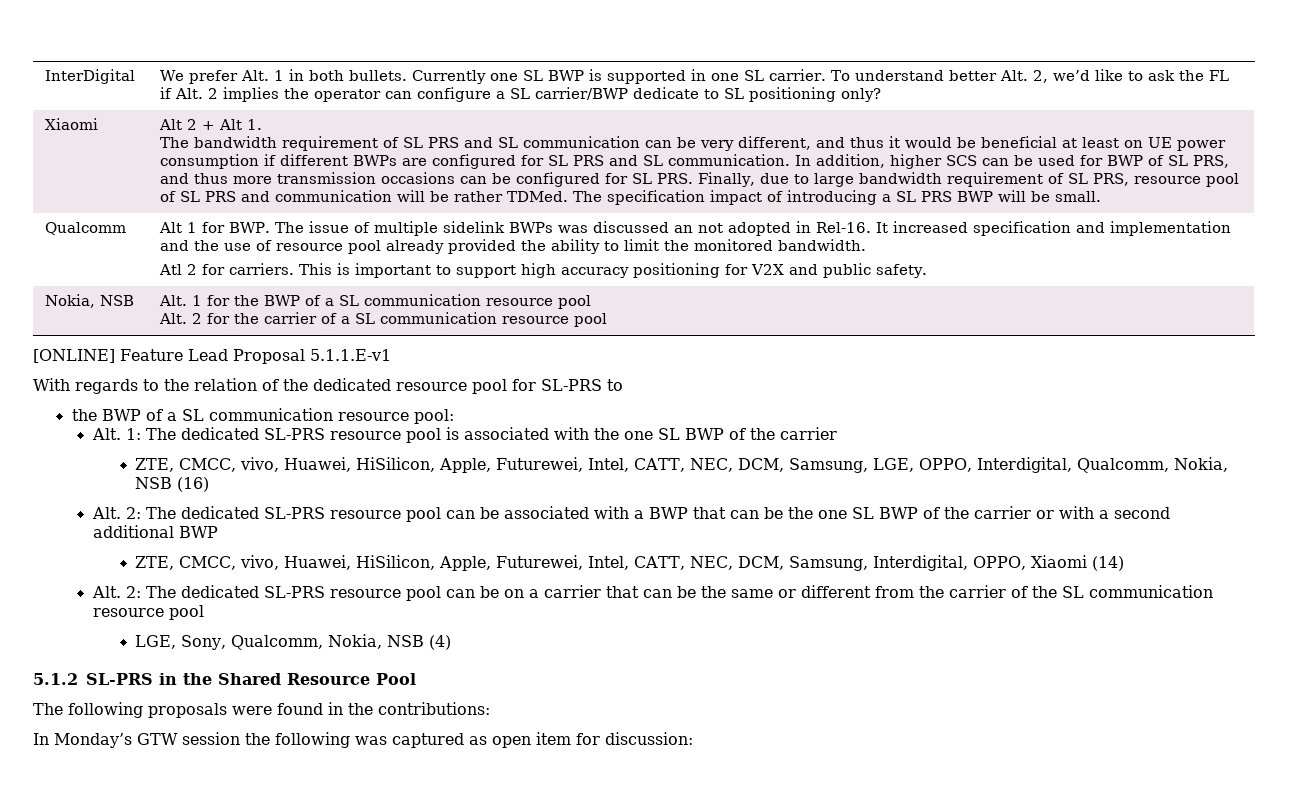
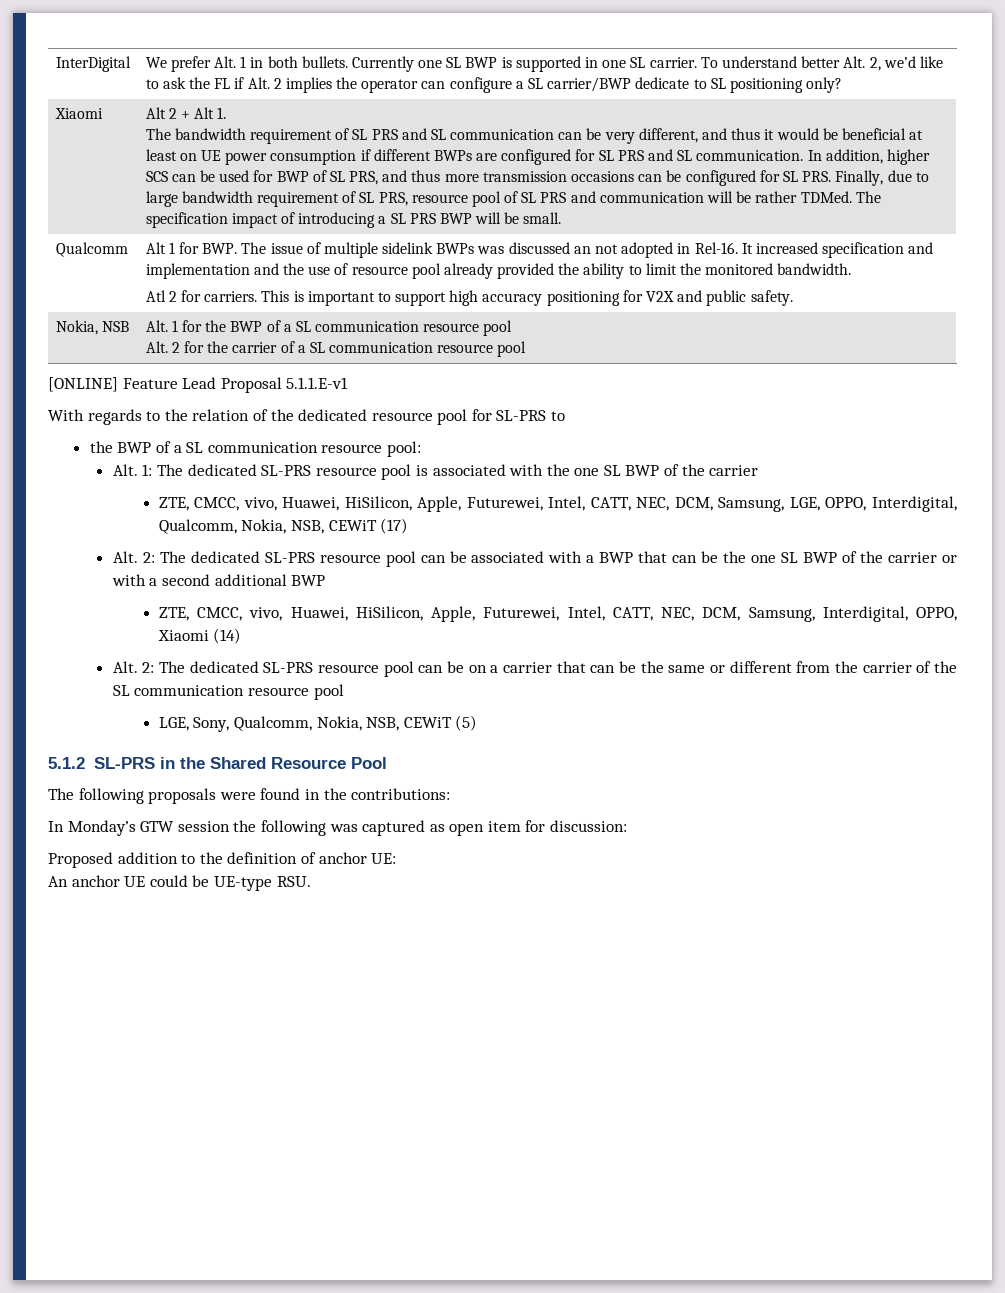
- ZTE, CMCC, vivo, Huawei, HiSilicon, Apple, Futurewei, Intel, CATT, NEC, DCM, Samsung, LGE, OPPO, Interdigital, Qualcomm, Nokia, NSB (16)
+ ZTE, CMCC, vivo, Huawei, HiSilicon, Apple, Futurewei, Intel, CATT, NEC, DCM, Samsung, LGE, OPPO, Interdigital, Qualcomm, Nokia, NSB, CEWiT (17)
- LGE, Sony, Qualcomm, Nokia, NSB (4)
+ LGE, Sony, Qualcomm, Nokia, NSB, CEWiT (5)
+ Proposed addition to the definition of anchor UE:
+ An anchor UE could be UE-type RSU.

